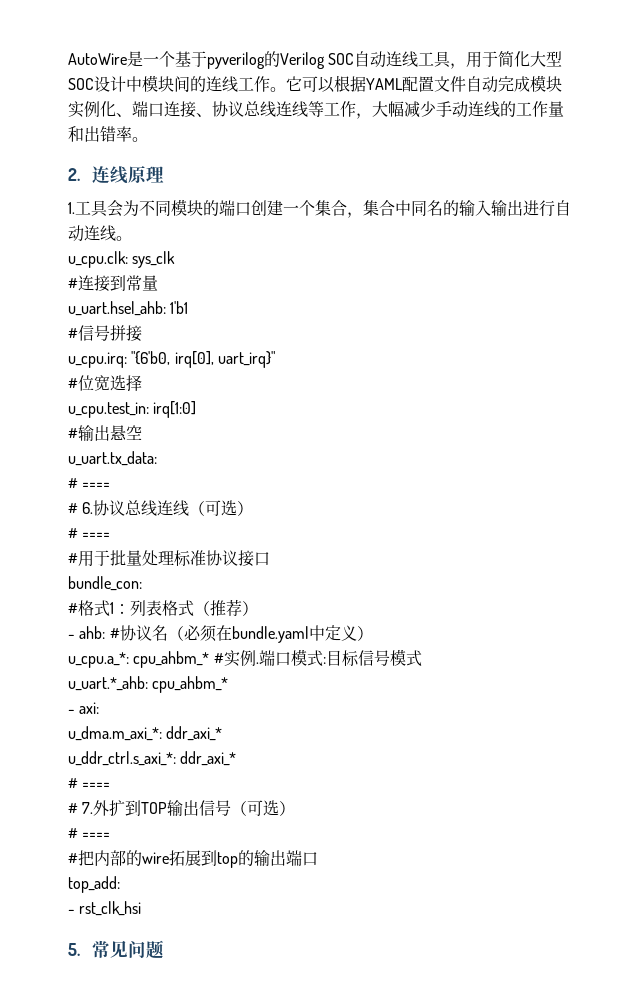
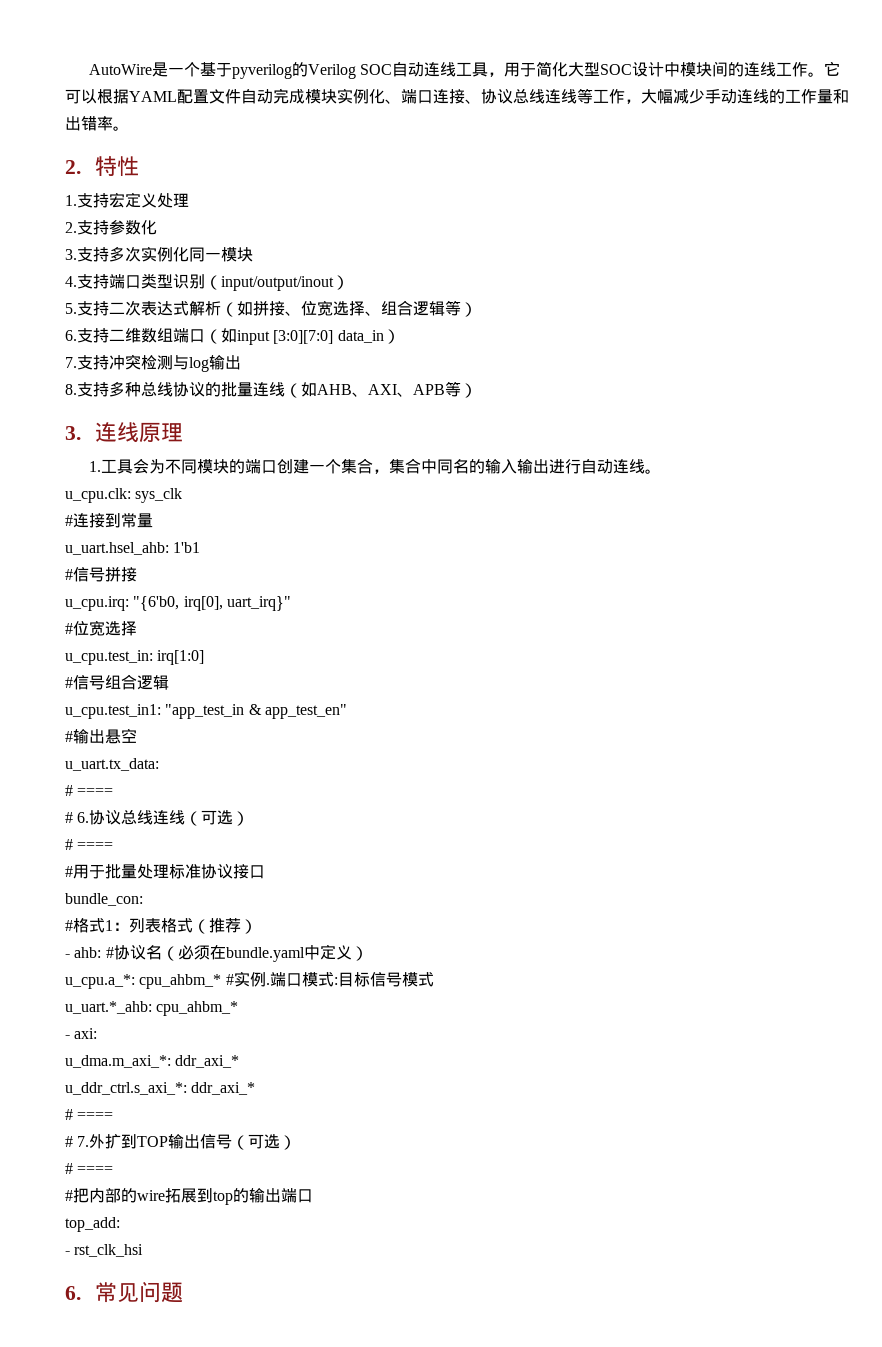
- 2.连线原理
+ 2.特性
+ 1.支持宏定义处理
+ 2.支持参数化
+ 3.支持多次实例化同一模块
+ 4.支持端口类型识别（input/output/inout）
+ 5.支持二次表达式解析（如拼接、位宽选择、组合逻辑等）
+ 6.支持二维数组端口（如input [3:0][7:0] data_in）
+ 7.支持冲突检测与log输出
+ 8.支持多种总线协议的批量连线（如AHB、AXI、APB等）
+ 3.连线原理
+ #信号组合逻辑
+ u_cpu.test_in1: "app_test_in & app_test_en"
- 5.常见问题
+ 6.常见问题

